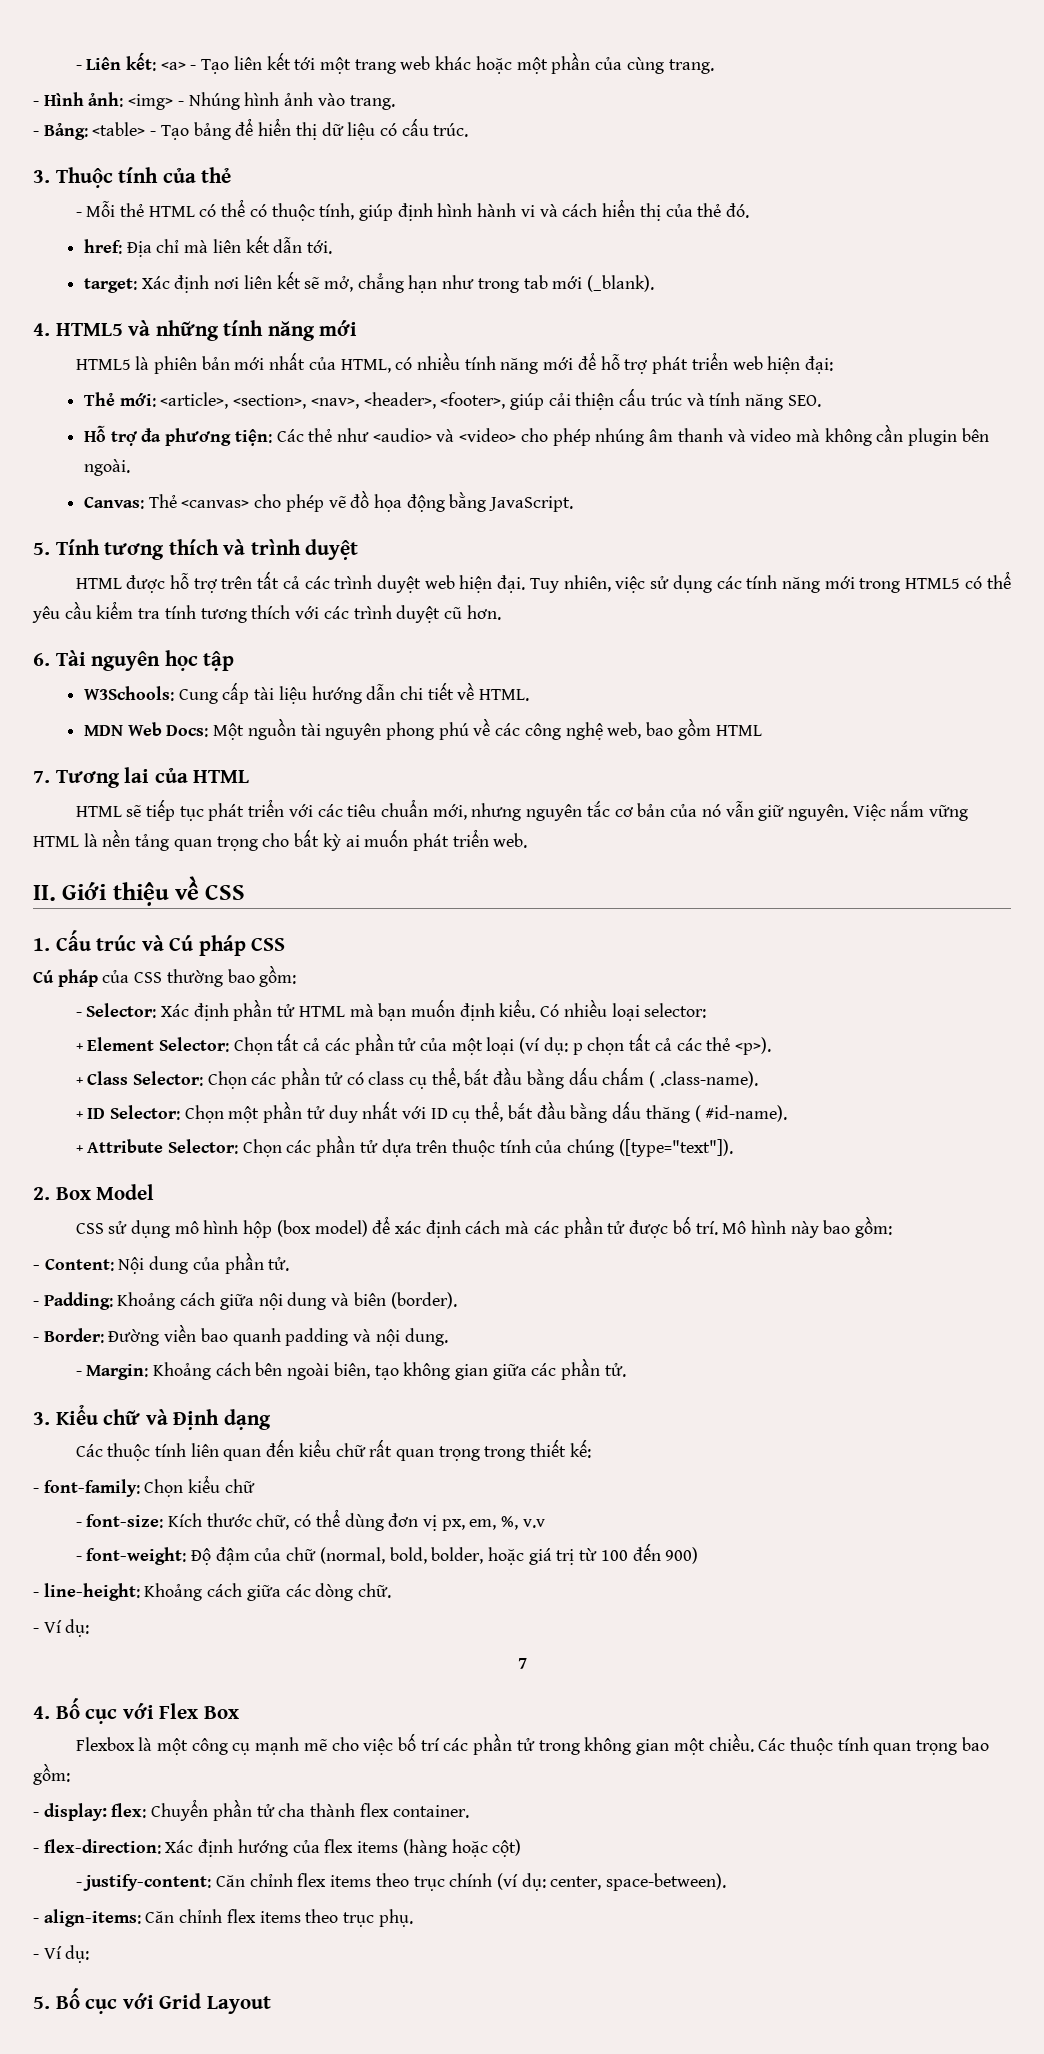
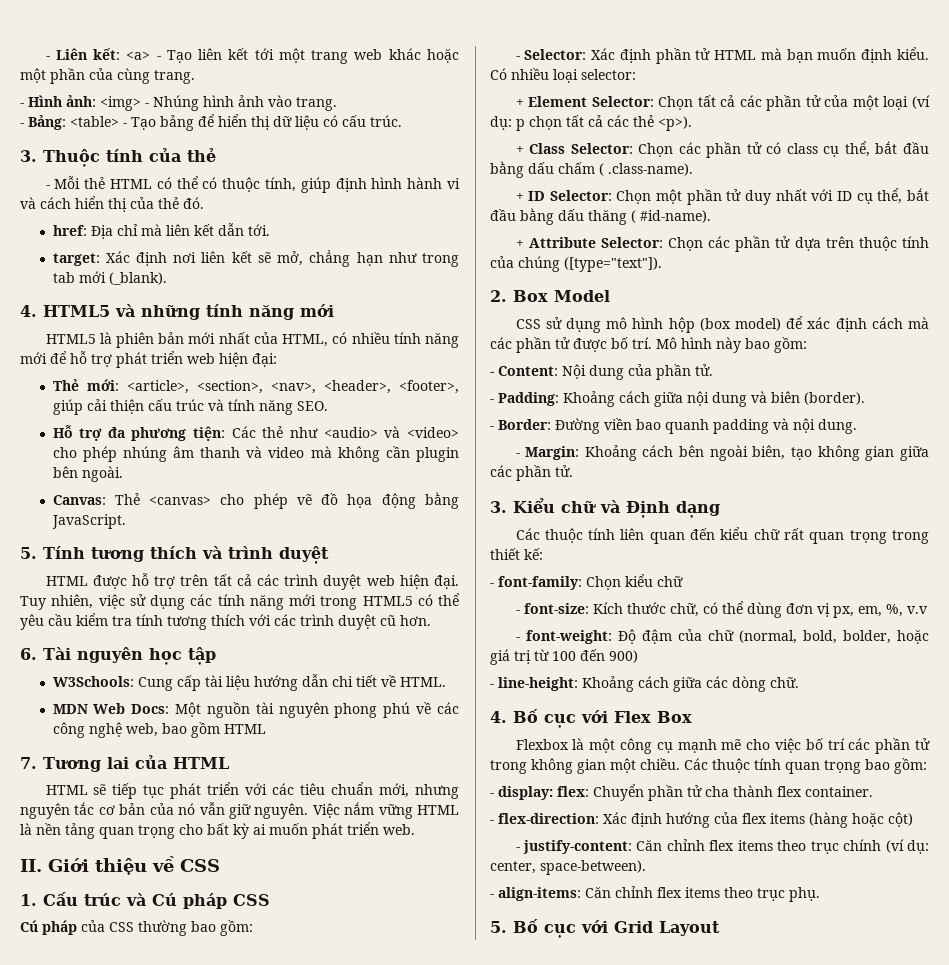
  - line-height: Khoảng cách giữa các dòng chữ.
- - Ví dụ:
- 7
  - align-items: Căn chỉnh flex items theo trục phụ.
- - Ví dụ:

